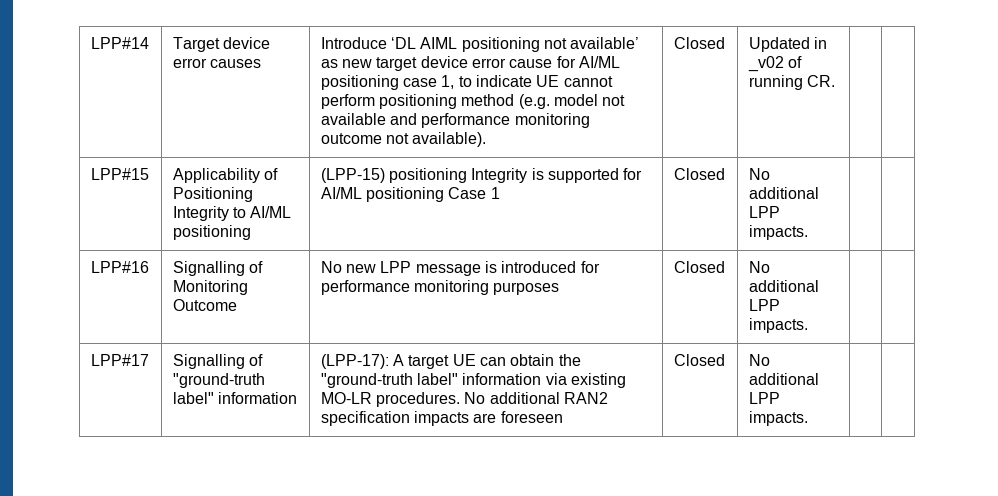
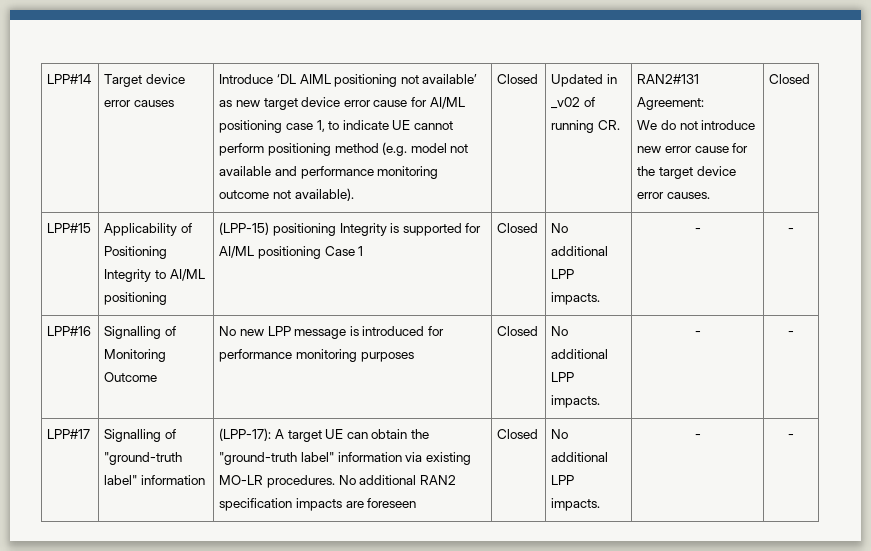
+ RAN2#131 Agreement:
+ We do not introduce new error cause for the target device error causes. | Closed
- LPP#15 | Applicability of Positioning Integrity to AI/ML positioning | (LPP-15) positioning Integrity is supported for AI/ML positioning Case 1 | Closed | No additional LPP impacts. | |
+ LPP#15 | Applicability of Positioning Integrity to AI/ML positioning | (LPP-15) positioning Integrity is supported for AI/ML positioning Case 1 | Closed | No additional LPP impacts. | - | -
- LPP#16 | Signalling of Monitoring Outcome | No new LPP message is introduced for performance monitoring purposes | Closed | No additional LPP impacts. | |
+ LPP#16 | Signalling of Monitoring Outcome | No new LPP message is introduced for performance monitoring purposes | Closed | No additional LPP impacts. | - | -
- LPP#17 | Signalling of "ground-truth label" information | (LPP-17): A target UE can obtain the "ground-truth label" information via existing MO-LR procedures. No additional RAN2 specification impacts are foreseen | Closed | No additional LPP impacts. | |
+ LPP#17 | Signalling of "ground-truth label" information | (LPP-17): A target UE can obtain the "ground-truth label" information via existing MO-LR procedures. No additional RAN2 specification impacts are foreseen | Closed | No additional LPP impacts. | - | -

